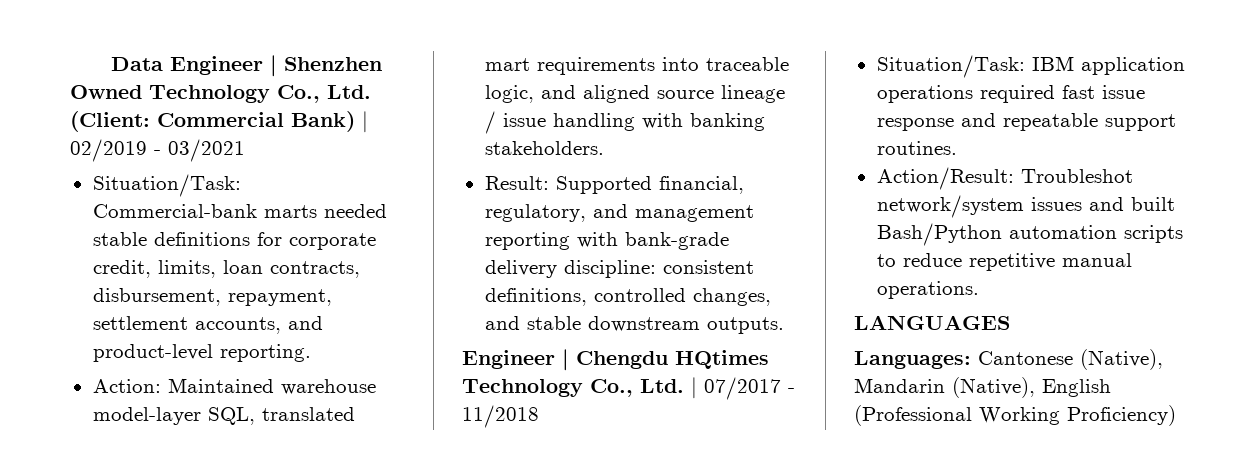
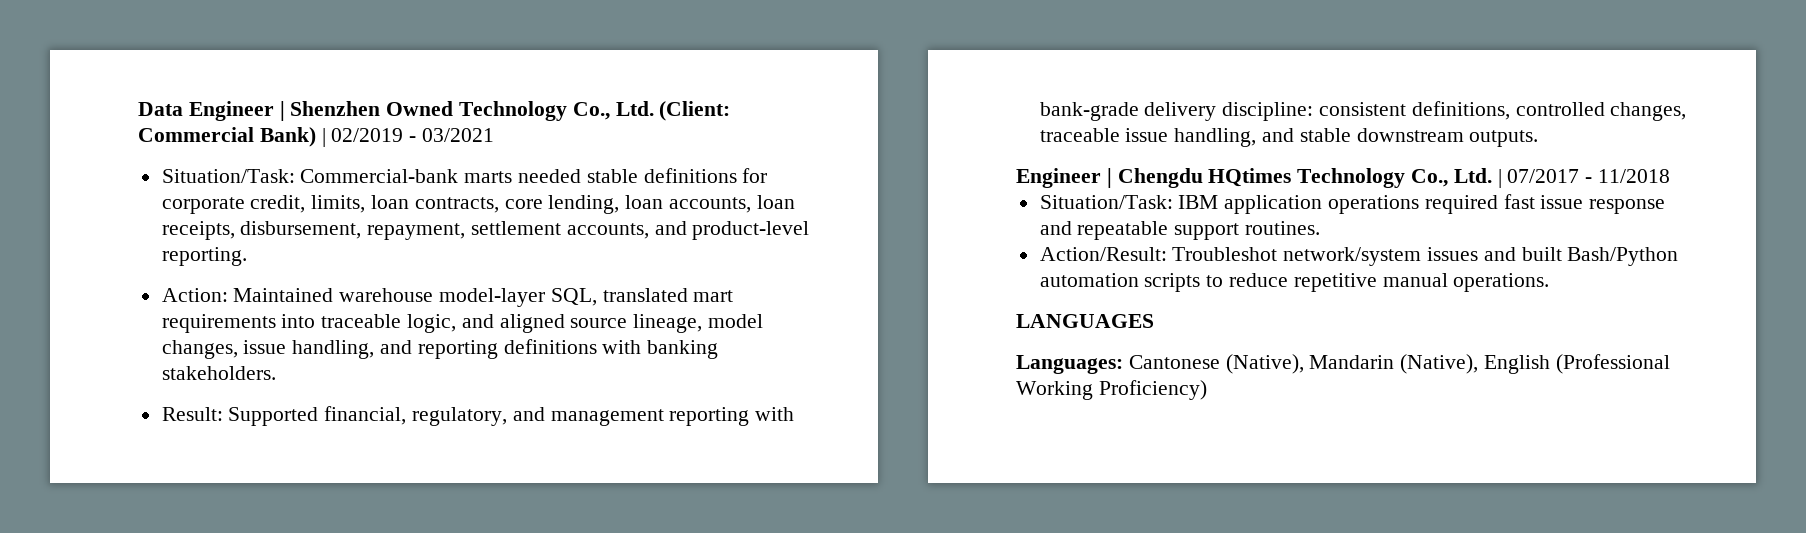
- Situation/Task: Commercial-bank marts needed stable definitions for corporate credit, limits, loan contracts, disbursement, repayment, settlement accounts, and product-level reporting.
+ Situation/Task: Commercial-bank marts needed stable definitions for corporate credit, limits, loan contracts, core lending, loan accounts, loan receipts, disbursement, repayment, settlement accounts, and product-level reporting.
- Action: Maintained warehouse model-layer SQL, translated mart requirements into traceable logic, and aligned source lineage / issue handling with banking stakeholders.
+ Action: Maintained warehouse model-layer SQL, translated mart requirements into traceable logic, and aligned source lineage, model changes, issue handling, and reporting definitions with banking stakeholders.
- Result: Supported financial, regulatory, and management reporting with bank-grade delivery discipline: consistent definitions, controlled changes, and stable downstream outputs.
+ Result: Supported financial, regulatory, and management reporting with bank-grade delivery discipline: consistent definitions, controlled changes, traceable issue handling, and stable downstream outputs.

